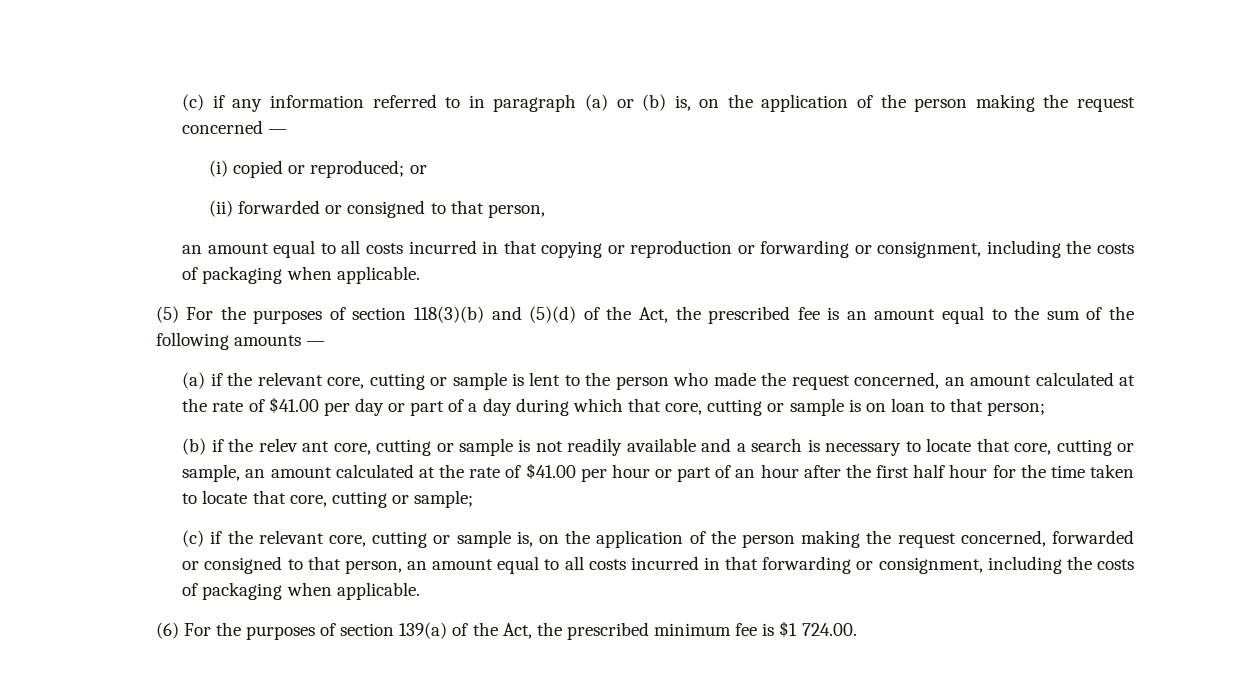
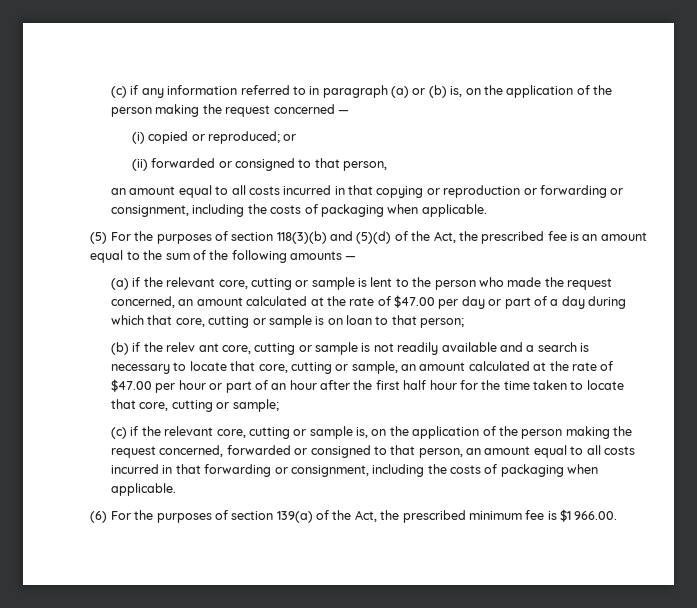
- (a) if the relevant core, cutting or sample is lent to the person who made the request concerned, an amount calculated at the rate of $41.00 per day or part of a day during which that core, cutting or sample is on loan to that person;
+ (a) if the relevant core, cutting or sample is lent to the person who made the request concerned, an amount calculated at the rate of $47.00 per day or part of a day during which that core, cutting or sample is on loan to that person;
- (b) if the relev ant core, cutting or sample is not readily available and a search is necessary to locate that core, cutting or sample, an amount calculated at the rate of $41.00 per hour or part of an hour after the first half hour for the time taken to locate that core, cutting or sample;
+ (b) if the relev ant core, cutting or sample is not readily available and a search is necessary to locate that core, cutting or sample, an amount calculated at the rate of $47.00 per hour or part of an hour after the first half hour for the time taken to locate that core, cutting or sample;
- (6) For the purposes of section 139(a) of the Act, the prescribed minimum fee is $1 724.00.
+ (6) For the purposes of section 139(a) of the Act, the prescribed minimum fee is $1 966.00.

